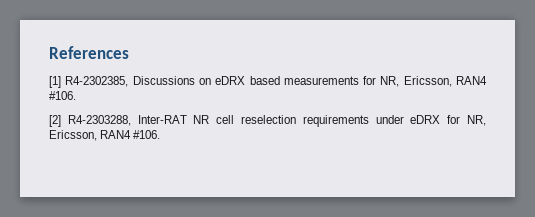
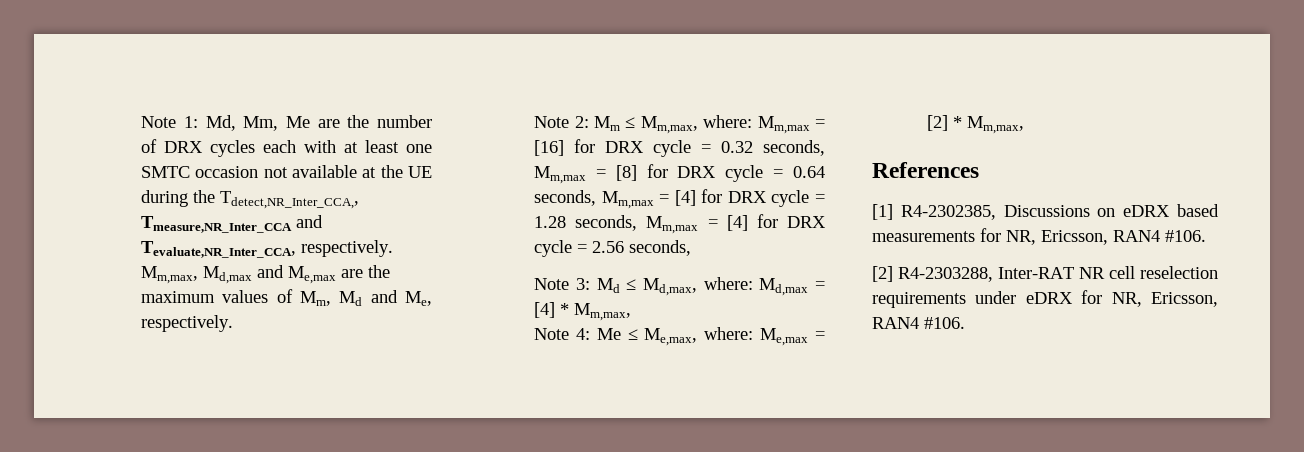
+ Note 1: Md, Mm, Me are the number of DRX cycles each with at least one SMTC occasion not available at the UE during the Tdetect,NR_Inter_CCA,, Tmeasure,NR_Inter_CCA and Tevaluate,NR_Inter_CCA, respectively. Mm,max, Md,max and Me,max are the maximum values of Mm, Md and Me, respectively.
+ Note 2: Mm ≤ Mm,max, where: Mm,max = [16] for DRX cycle = 0.32 seconds, Mm,max = [8] for DRX cycle = 0.64 seconds, Mm,max = [4] for DRX cycle = 1.28 seconds, Mm,max = [4] for DRX cycle = 2.56 seconds,
+ Note 3: Md ≤ Md,max, where: Md,max = [4] * Mm,max,
+ Note 4: Me ≤ Me,max, where: Me,max = [2] * Mm,max,

